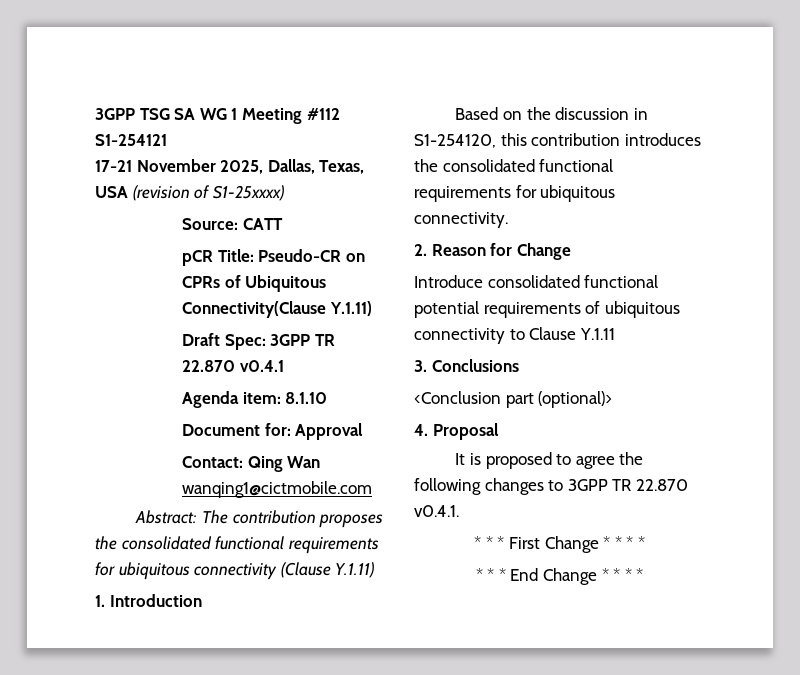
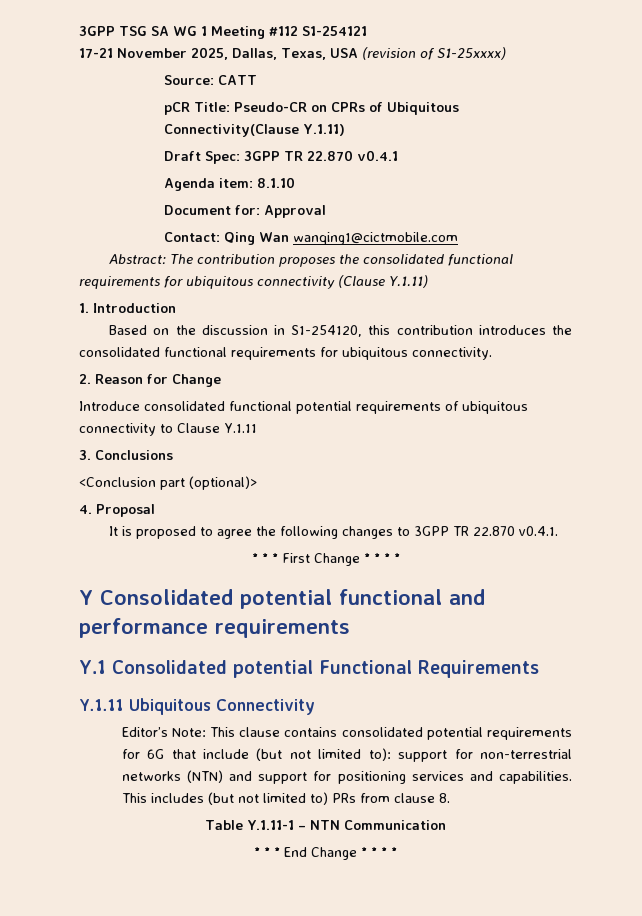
+ Y Consolidated potential functional and performance requirements
+ Y.1 Consolidated potential Functional Requirements
+ Y.1.11 Ubiquitous Connectivity
+ Editor’s Note: This clause contains consolidated potential requirements for 6G that include (but not limited to): support for non-terrestrial networks (NTN) and support for positioning services and capabilities. This includes (but not limited to) PRs from clause 8.
+ Table Y.1.11-1 – NTN Communication

